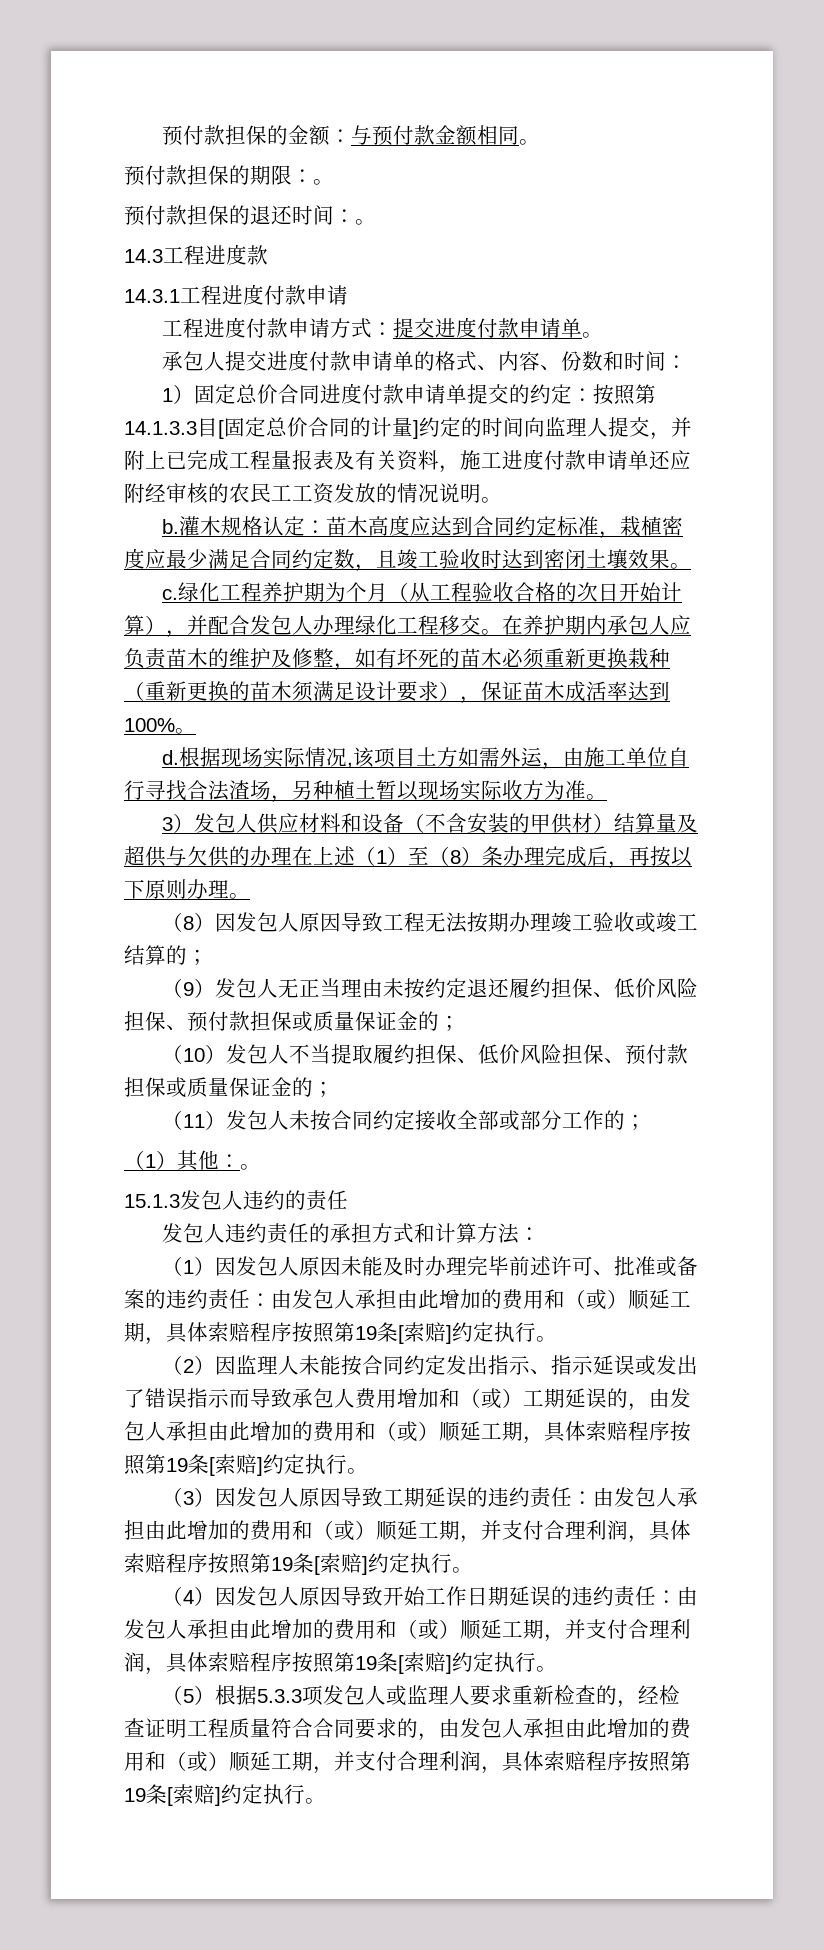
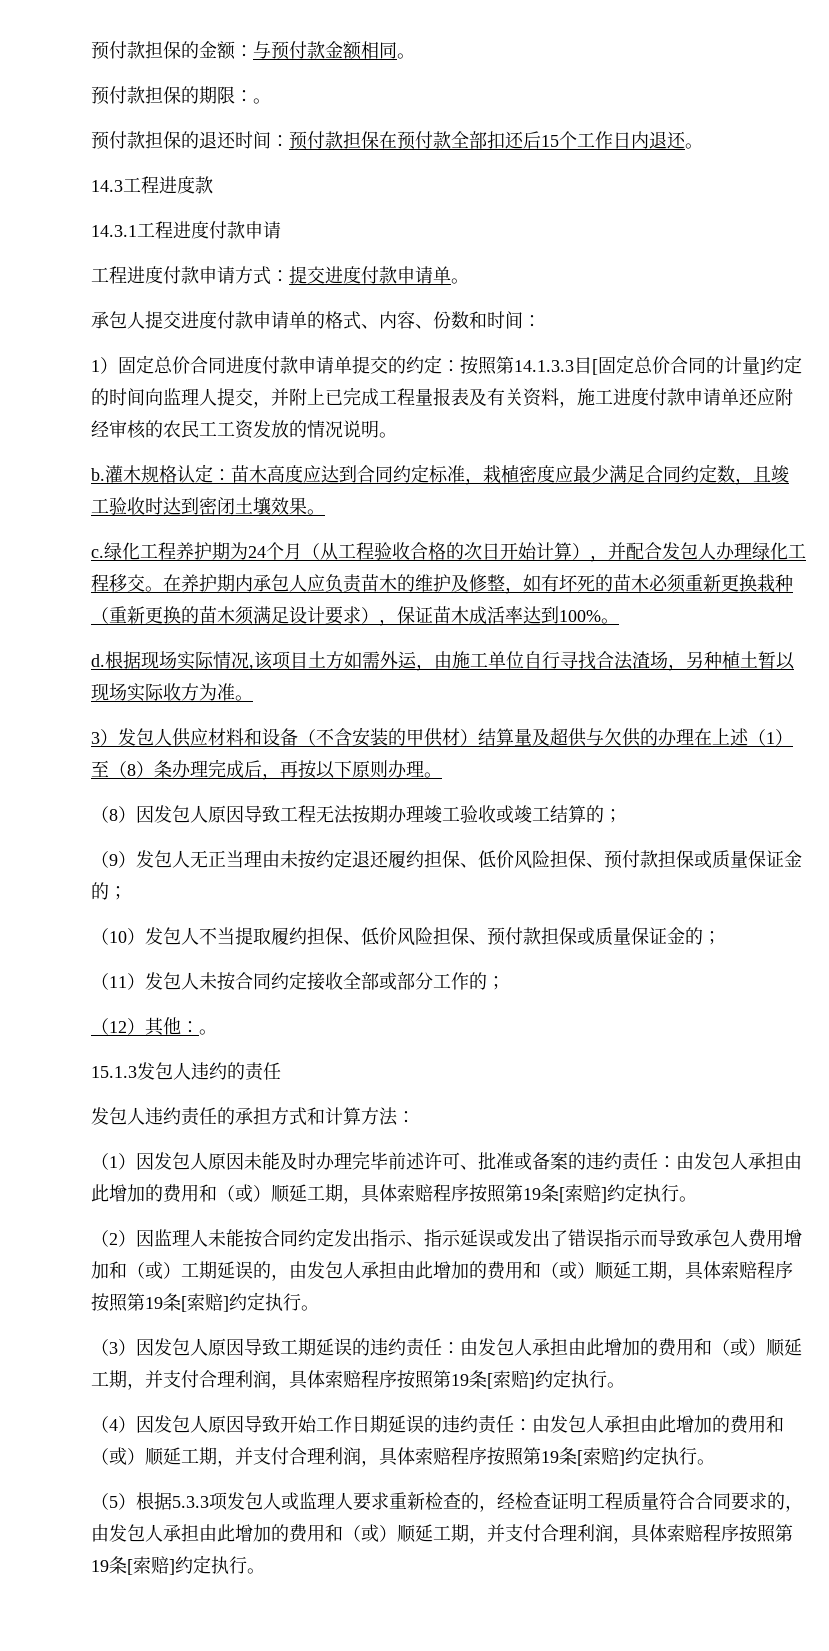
- 预付款担保的退还时间：。
+ 预付款担保的退还时间：预付款担保在预付款全部扣还后15个工作日内退还。
- 绿化工程养护期为个月（从工程验收合格的次日开始计算），并配合发包人办理绿化工程移交。
+ 绿化工程养护期为24个月（从工程验收合格的次日开始计算），并配合发包人办理绿化工程移交。
- （1）其他：。
+ （12）其他：。

